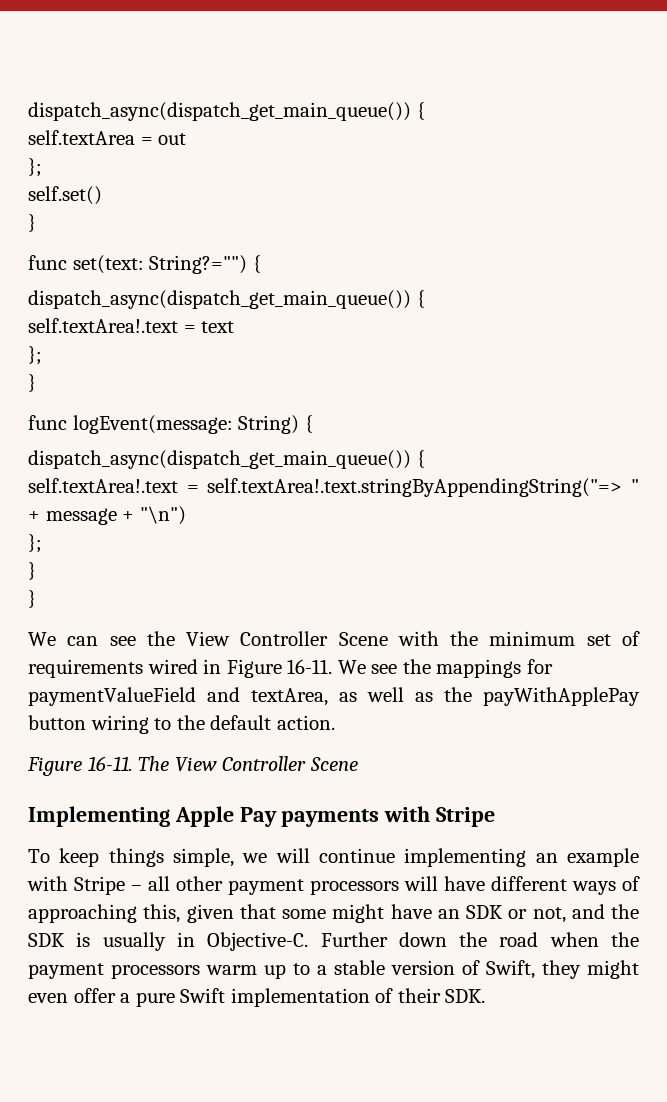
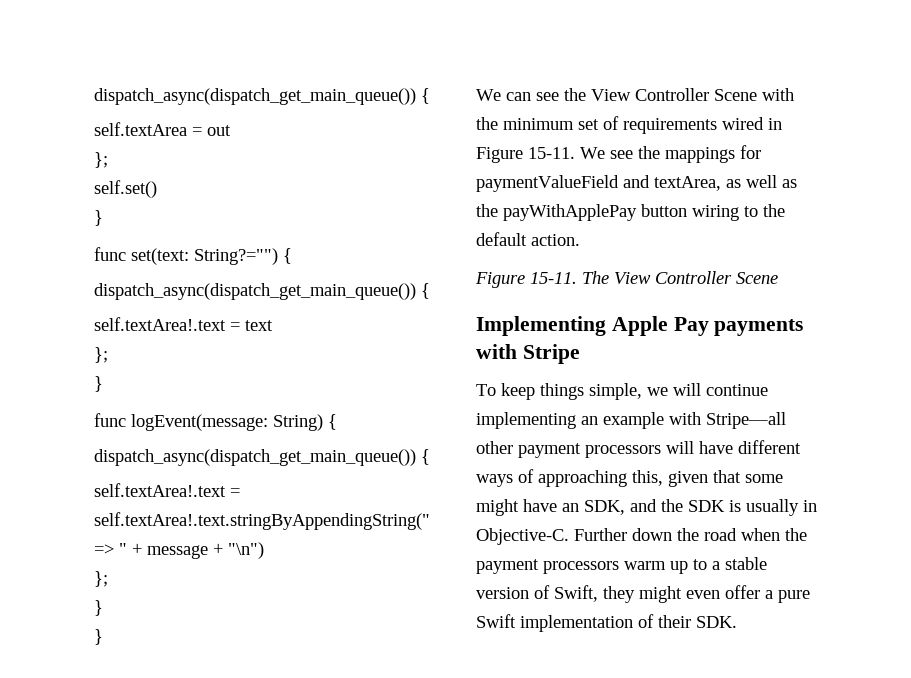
- We can see the View Controller Scene with the minimum set of requirements wired in Figure 16-11.
+ We can see the View Controller Scene with the minimum set of requirements wired in Figure 15-11.
  We see the mappings for paymentValueField and textArea, as well as the payWithApplePay button wiring to the default action.
- Figure 16-11.
+ Figure 15-11.
- To keep things simple, we will continue implementing an example with Stripe – all other payment processors will have different ways of approaching this, given that some might have an SDK or not, and the SDK is usually in Objective-C.
+ To keep things simple, we will continue implementing an example with Stripe—all other payment processors will have different ways of approaching this, given that some might have an SDK, and the SDK is usually in Objective-C.

